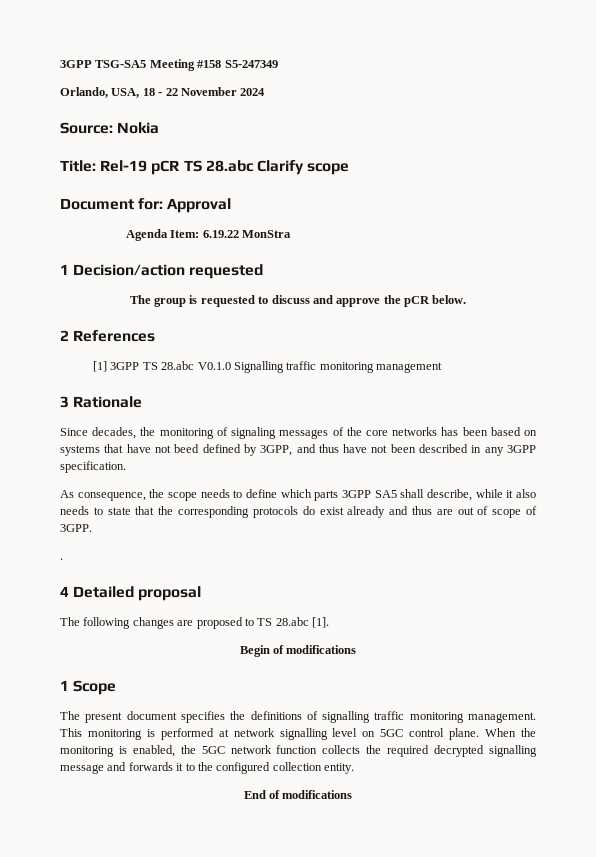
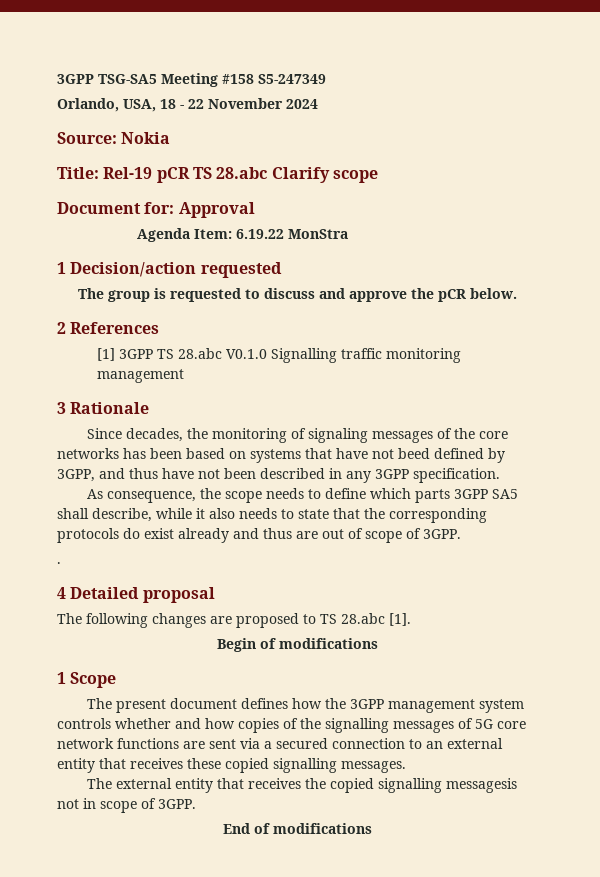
- The present document specifies the definitions of signalling traffic monitoring management. This monitoring is performed at network signalling level on 5GC control plane. When the monitoring is enabled, the 5GC network function collects the required decrypted signalling message and forwards it to the configured collection entity.
+ The present document defines how the 3GPP management system controls whether and how copies of the signalling messages of 5G core network functions are sent via a secured connection to an external entity that receives these copied signalling messages.
+ The external entity that receives the copied signalling messagesis not in scope of 3GPP.

